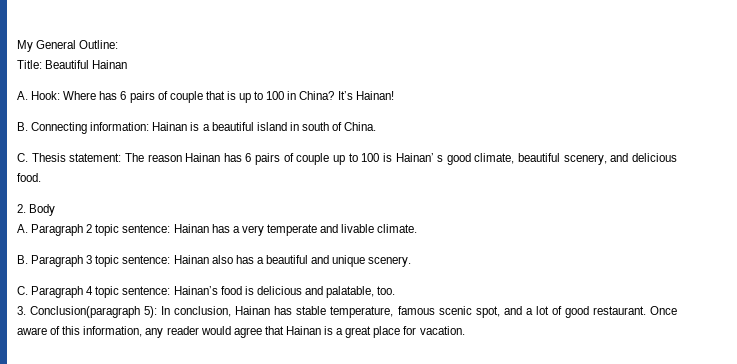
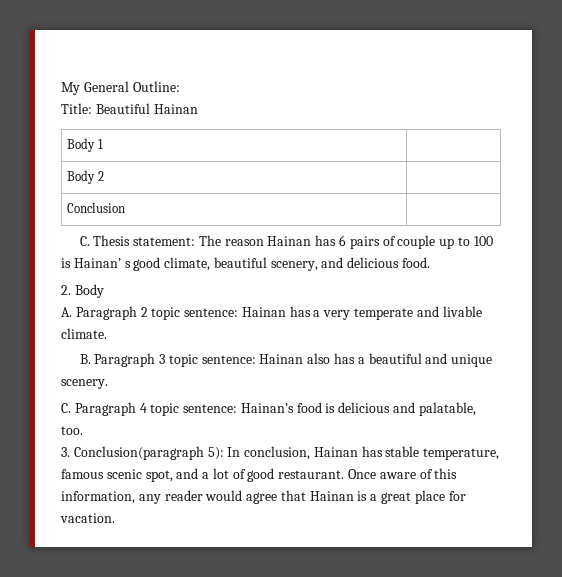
- A. Hook: Where has 6 pairs of couple that is up to 100 in China? It’s Hainan!
- B. Connecting information: Hainan is a beautiful island in south of China.
+ Body 1 |
+ Body 2 |
+ Conclusion |

